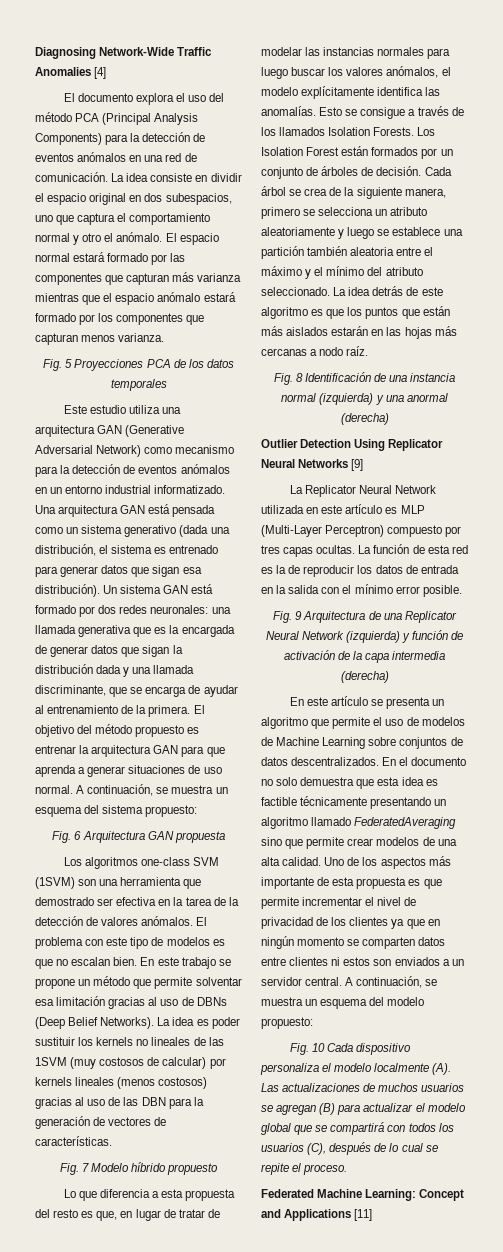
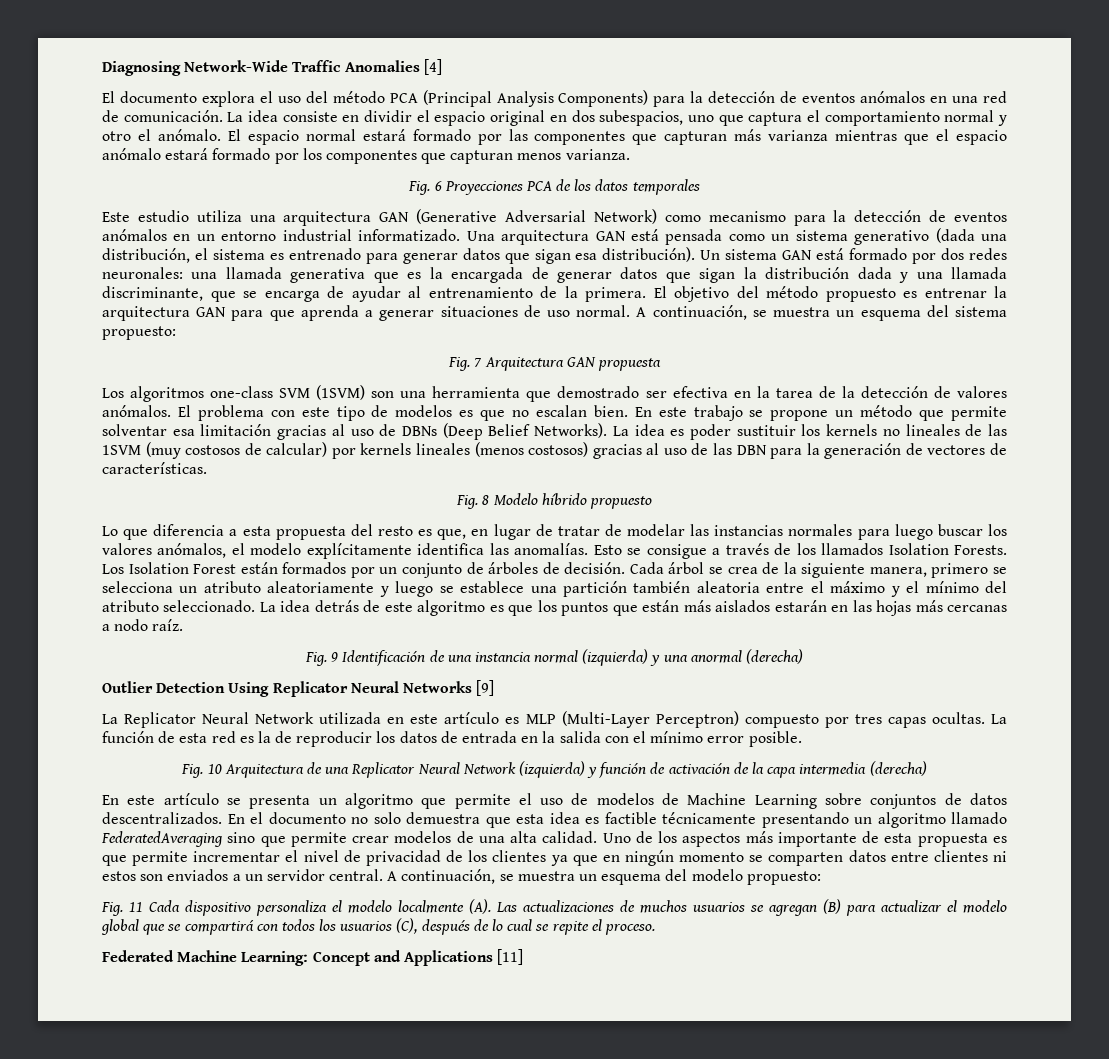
- Fig. 5 Proyecciones PCA de los datos temporales
+ Fig. 6 Proyecciones PCA de los datos temporales
- Fig. 6 Arquitectura GAN propuesta
+ Fig. 7 Arquitectura GAN propuesta
- Fig. 7 Modelo híbrido propuesto
+ Fig. 8 Modelo híbrido propuesto
- Fig. 8 Identificación de una instancia normal (izquierda) y una anormal (derecha)
+ Fig. 9 Identificación de una instancia normal (izquierda) y una anormal (derecha)
- Fig. 9 Arquitectura de una Replicator Neural Network (izquierda) y función de activación de la capa intermedia (derecha)
+ Fig. 10 Arquitectura de una Replicator Neural Network (izquierda) y función de activación de la capa intermedia (derecha)
- Fig. 10 Cada dispositivo personaliza el modelo localmente (A). Las actualizaciones de muchos usuarios se agregan (B) para actualizar el modelo global que se compartirá con todos los usuarios (C), después de lo cual se repite el proceso.
+ Fig. 11 Cada dispositivo personaliza el modelo localmente (A). Las actualizaciones de muchos usuarios se agregan (B) para actualizar el modelo global que se compartirá con todos los usuarios (C), después de lo cual se repite el proceso.

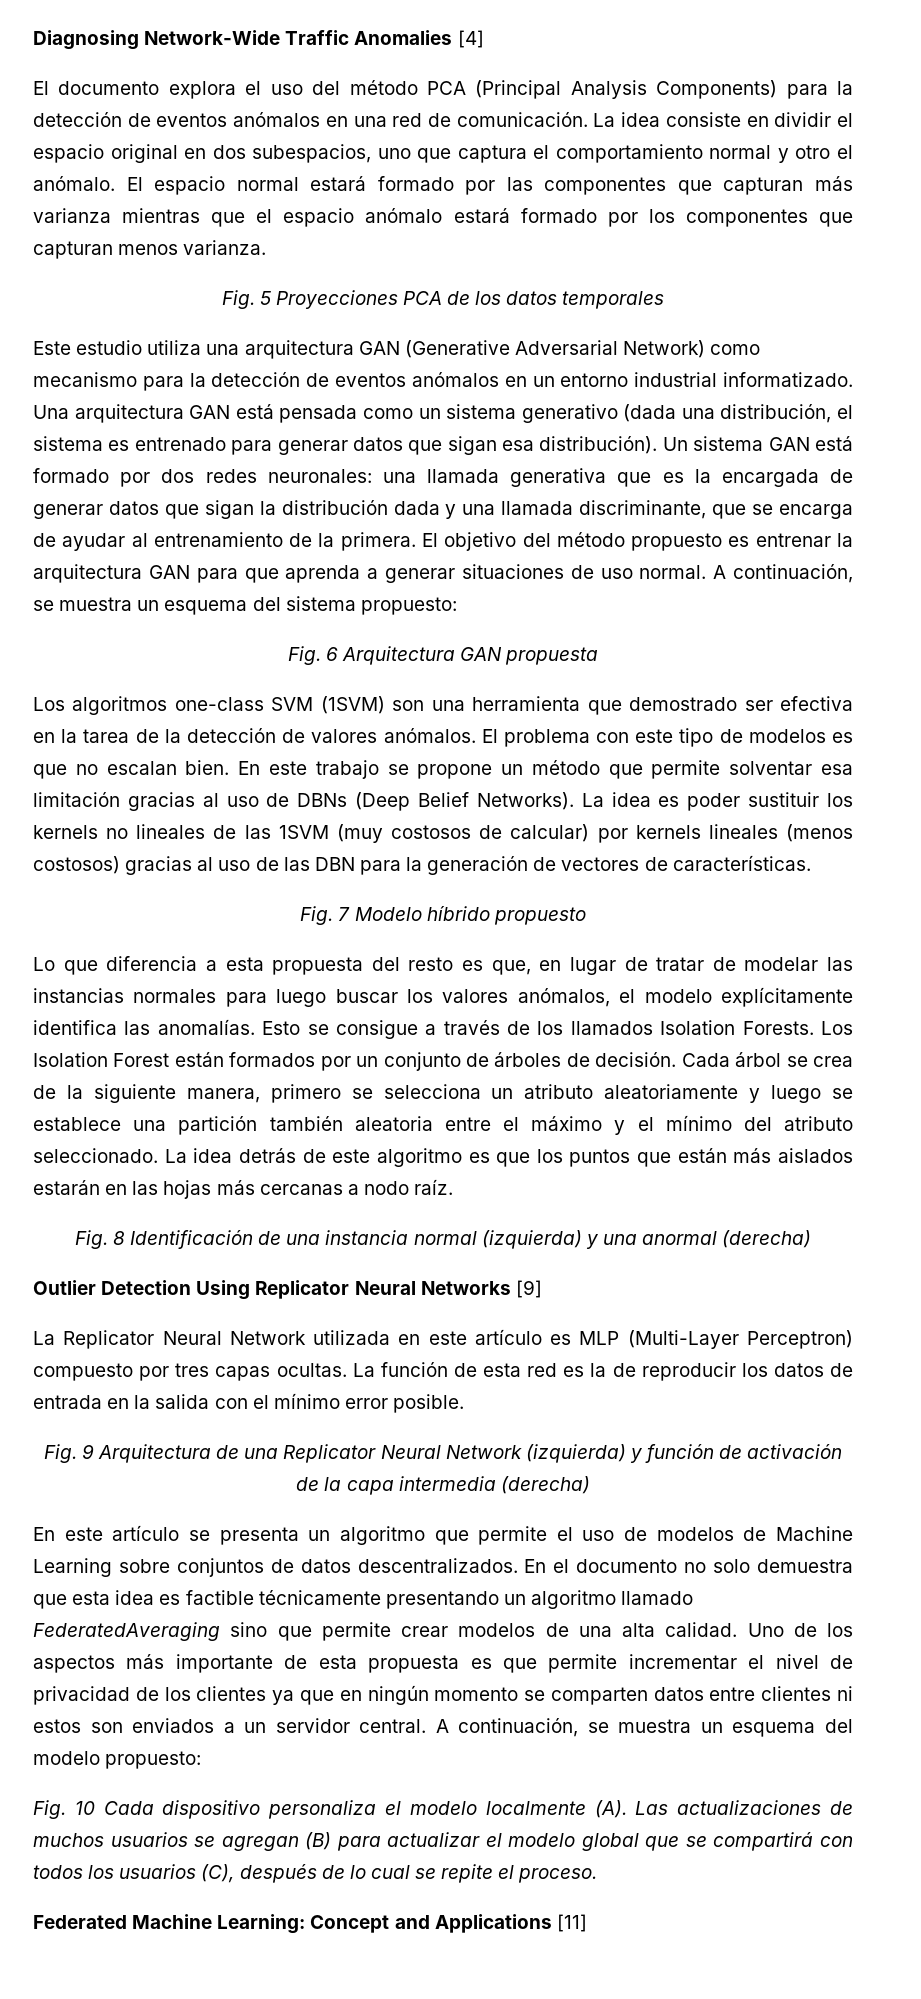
- Fig. 6 Proyecciones PCA de los datos temporales
+ Fig. 5 Proyecciones PCA de los datos temporales
- Fig. 7 Arquitectura GAN propuesta
+ Fig. 6 Arquitectura GAN propuesta
- Fig. 8 Modelo híbrido propuesto
+ Fig. 7 Modelo híbrido propuesto
- Fig. 9 Identificación de una instancia normal (izquierda) y una anormal (derecha)
+ Fig. 8 Identificación de una instancia normal (izquierda) y una anormal (derecha)
- Fig. 10 Arquitectura de una Replicator Neural Network (izquierda) y función de activación de la capa intermedia (derecha)
+ Fig. 9 Arquitectura de una Replicator Neural Network (izquierda) y función de activación de la capa intermedia (derecha)
- Fig. 11 Cada dispositivo personaliza el modelo localmente (A). Las actualizaciones de muchos usuarios se agregan (B) para actualizar el modelo global que se compartirá con todos los usuarios (C), después de lo cual se repite el proceso.
+ Fig. 10 Cada dispositivo personaliza el modelo localmente (A). Las actualizaciones de muchos usuarios se agregan (B) para actualizar el modelo global que se compartirá con todos los usuarios (C), después de lo cual se repite el proceso.

